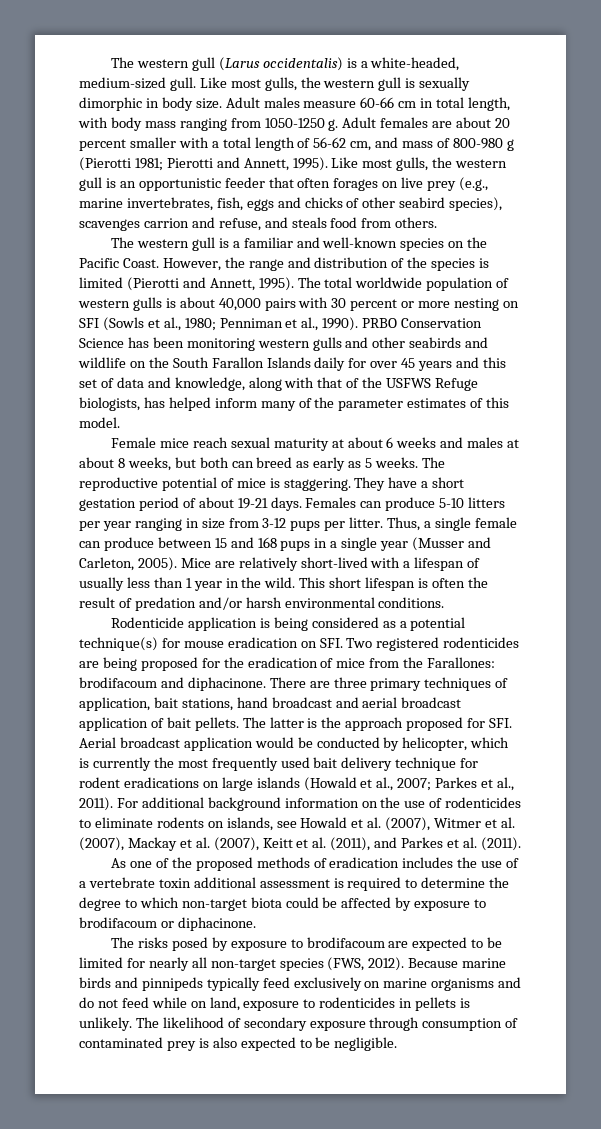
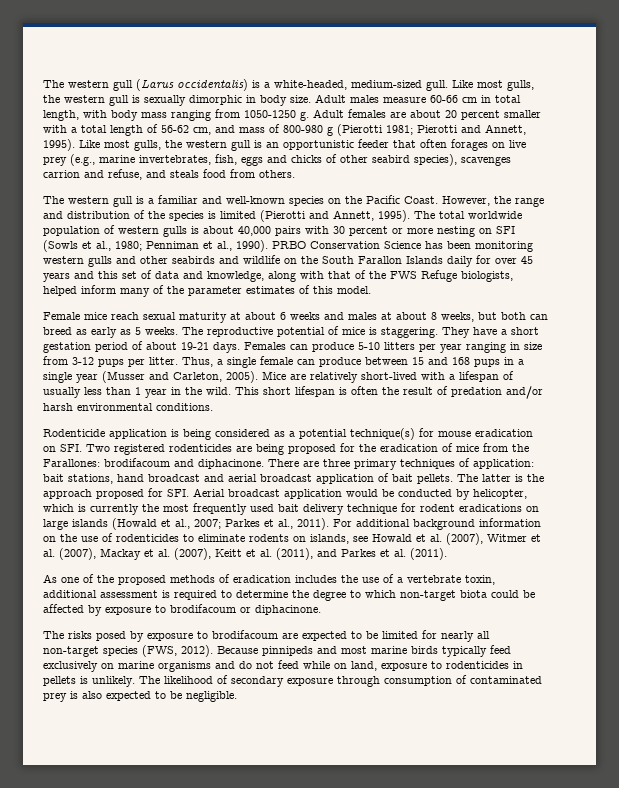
- PRBO Conservation Science has been monitoring western gulls and other seabirds and wildlife on the South Farallon Islands daily for over 45 years and this set of data and knowledge, along with that of the USFWS Refuge biologists, has helped inform many of the parameter estimates of this model.
+ PRBO Conservation Science has been monitoring western gulls and other seabirds and wildlife on the South Farallon Islands daily for over 45 years and this set of data and knowledge, along with that of the FWS Refuge biologists, helped inform many of the parameter estimates of this model.
- There are three primary techniques of application, bait stations, hand broadcast and aerial broadcast application of bait pellets.
+ There are three primary techniques of application: bait stations, hand broadcast and aerial broadcast application of bait pellets.
- As one of the proposed methods of eradication includes the use of a vertebrate toxin additional assessment is required to determine the degree to which non-target biota could be affected by exposure to brodifacoum or diphacinone.
+ As one of the proposed methods of eradication includes the use of a vertebrate toxin, additional assessment is required to determine the degree to which non-target biota could be affected by exposure to brodifacoum or diphacinone.
- Because marine birds and pinnipeds typically feed exclusively on marine organisms and do not feed while on land, exposure to rodenticides in pellets is unlikely.
+ Because pinnipeds and most marine birds typically feed exclusively on marine organisms and do not feed while on land, exposure to rodenticides in pellets is unlikely.

